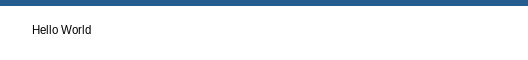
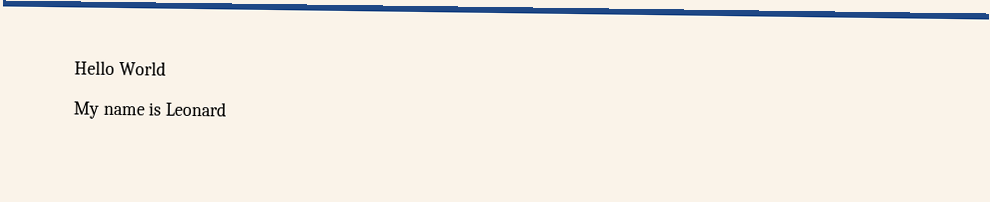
+ My name is Leonard

